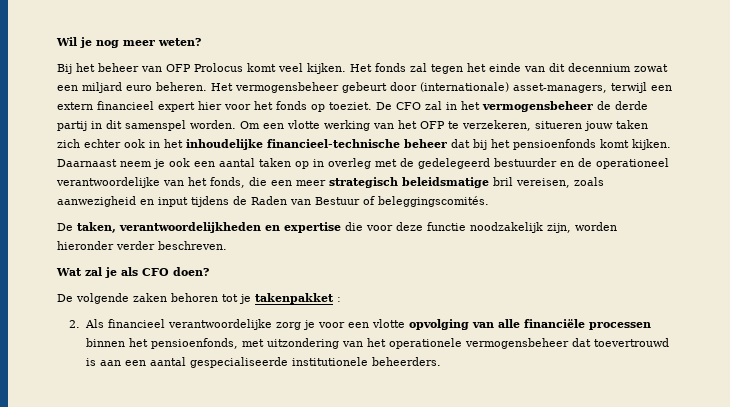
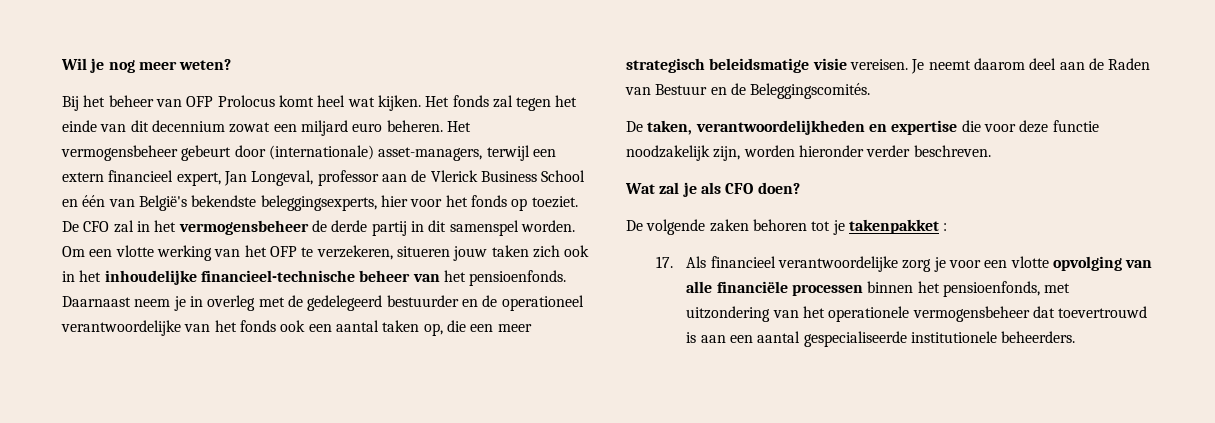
- Bij het beheer van OFP Prolocus komt veel kijken.
+ Bij het beheer van OFP Prolocus komt heel wat kijken.
- Het vermogensbeheer gebeurt door (internationale) asset-managers, terwijl een extern financieel expert hier voor het fonds op toeziet.
+ Het vermogensbeheer gebeurt door (internationale) asset-managers, terwijl een extern financieel expert, Jan Longeval, professor aan de Vlerick Business School en één van België's bekendste beleggingsexperts, hier voor het fonds op toeziet.
- Om een vlotte werking van het OFP te verzekeren, situeren jouw taken zich echter ook in het inhoudelijke financieel-technische beheer dat bij het pensioenfonds komt kijken. Daarnaast neem je ook een aantal taken op in overleg met de gedelegeerd bestuurder en de operationeel verantwoordelijke van het fonds, die een meer strategisch beleidsmatige bril vereisen, zoals aanwezigheid en input tijdens de Raden van Bestuur of beleggingscomités.
+ Om een vlotte werking van het OFP te verzekeren, situeren jouw taken zich ook in het inhoudelijke financieel-technische beheer van het pensioenfonds. Daarnaast neem je in overleg met de gedelegeerd bestuurder en de operationeel verantwoordelijke van het fonds ook een aantal taken op, die een meer strategisch beleidsmatige visie vereisen. Je neemt daarom deel aan de Raden van Bestuur en de Beleggingscomités.
- 2. Als financieel verantwoordelijke zorg je voor een vlotte opvolging van alle financiële processen binnen het pensioenfonds, met uitzondering van het operationele vermogensbeheer dat toevertrouwd is aan een aantal gespecialiseerde institutionele beheerders.
+ 17. Als financieel verantwoordelijke zorg je voor een vlotte opvolging van alle financiële processen binnen het pensioenfonds, met uitzondering van het operationele vermogensbeheer dat toevertrouwd is aan een aantal gespecialiseerde institutionele beheerders.

